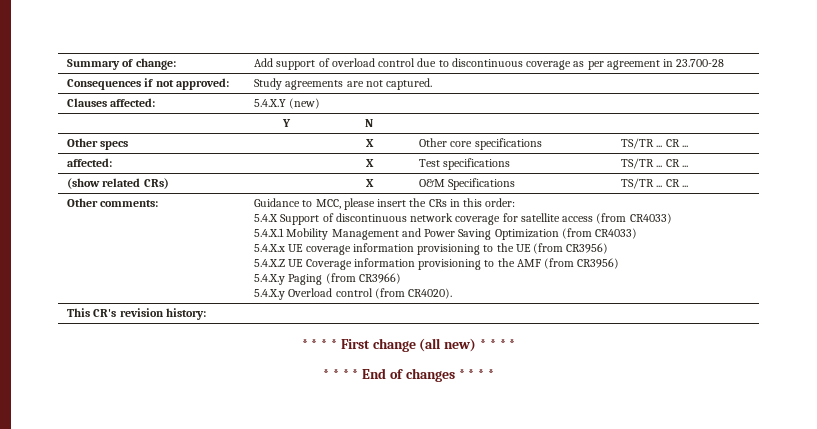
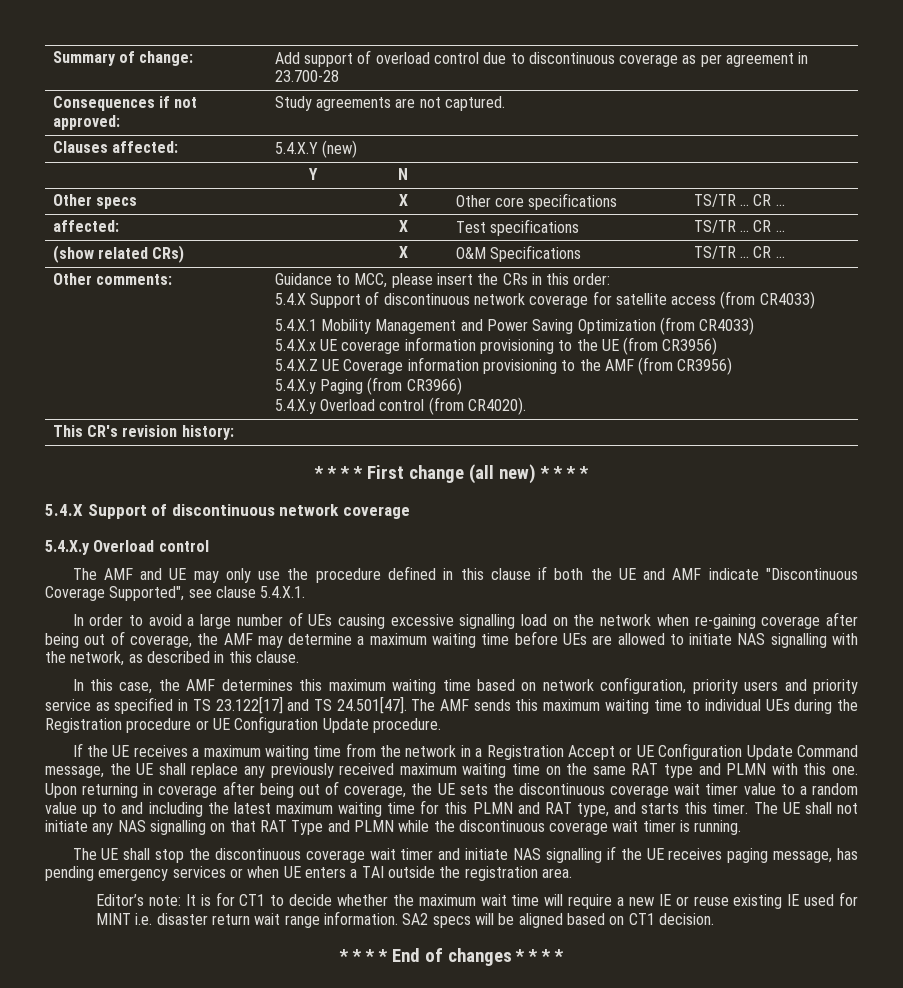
  * * * * First change (all new) * * * *
+ 5.4.X Support of discontinuous network coverage
+ 5.4.X.y Overload control
+ The AMF and UE may only use the procedure defined in this clause if both the UE and AMF indicate "Discontinuous Coverage Supported", see clause 5.4.X.1.
+ In order to avoid a large number of UEs causing excessive signalling load on the network when re-gaining coverage after being out of coverage, the AMF may determine a maximum waiting time before UEs are allowed to initiate NAS signalling with the network, as described in this clause.
+ In this case, the AMF determines this maximum waiting time based on network configuration, priority users and priority service as specified in TS 23.122[17] and TS 24.501[47]. The AMF sends this maximum waiting time to individual UEs during the Registration procedure or UE Configuration Update procedure.
+ If the UE receives a maximum waiting time from the network in a Registration Accept or UE Configuration Update Command message, the UE shall replace any previously received maximum waiting time on the same RAT type and PLMN with this one. Upon returning in coverage after being out of coverage, the UE sets the discontinuous coverage wait timer value to a random value up to and including the latest maximum waiting time for this PLMN and RAT type, and starts this timer. The UE shall not initiate any NAS signalling on that RAT Type and PLMN while the discontinuous coverage wait timer is running.
+ The UE shall stop the discontinuous coverage wait timer and initiate NAS signalling if the UE receives paging message, has pending emergency services or when UE enters a TAI outside the registration area.
+ Editor’s note: It is for CT1 to decide whether the maximum wait time will require a new IE or reuse existing IE used for MINT i.e. disaster return wait range information. SA2 specs will be aligned based on CT1 decision.

